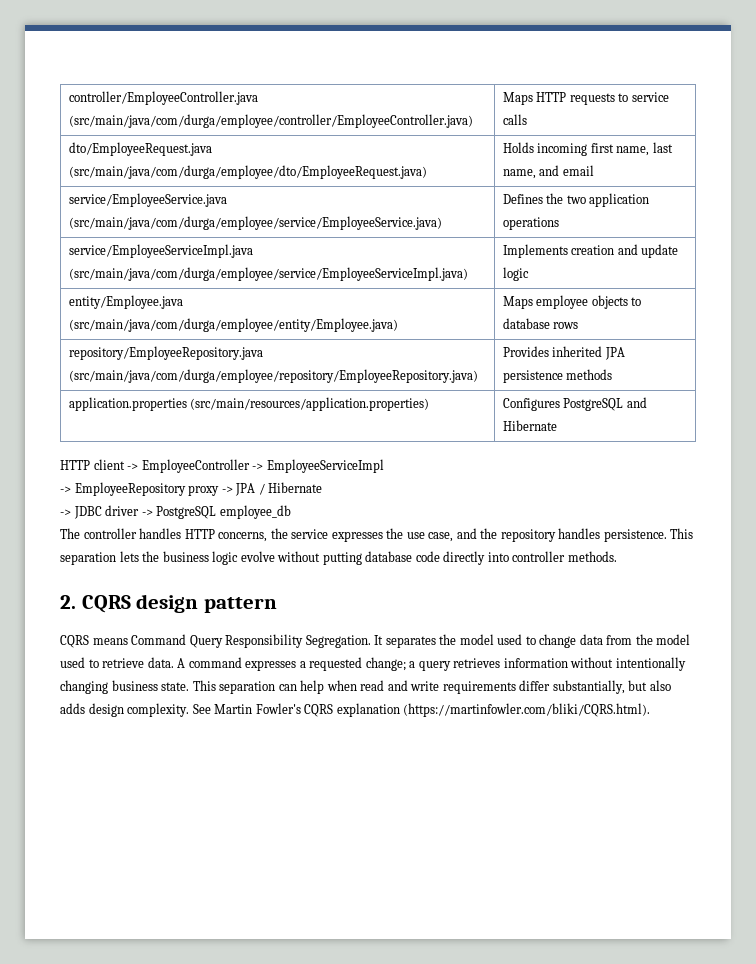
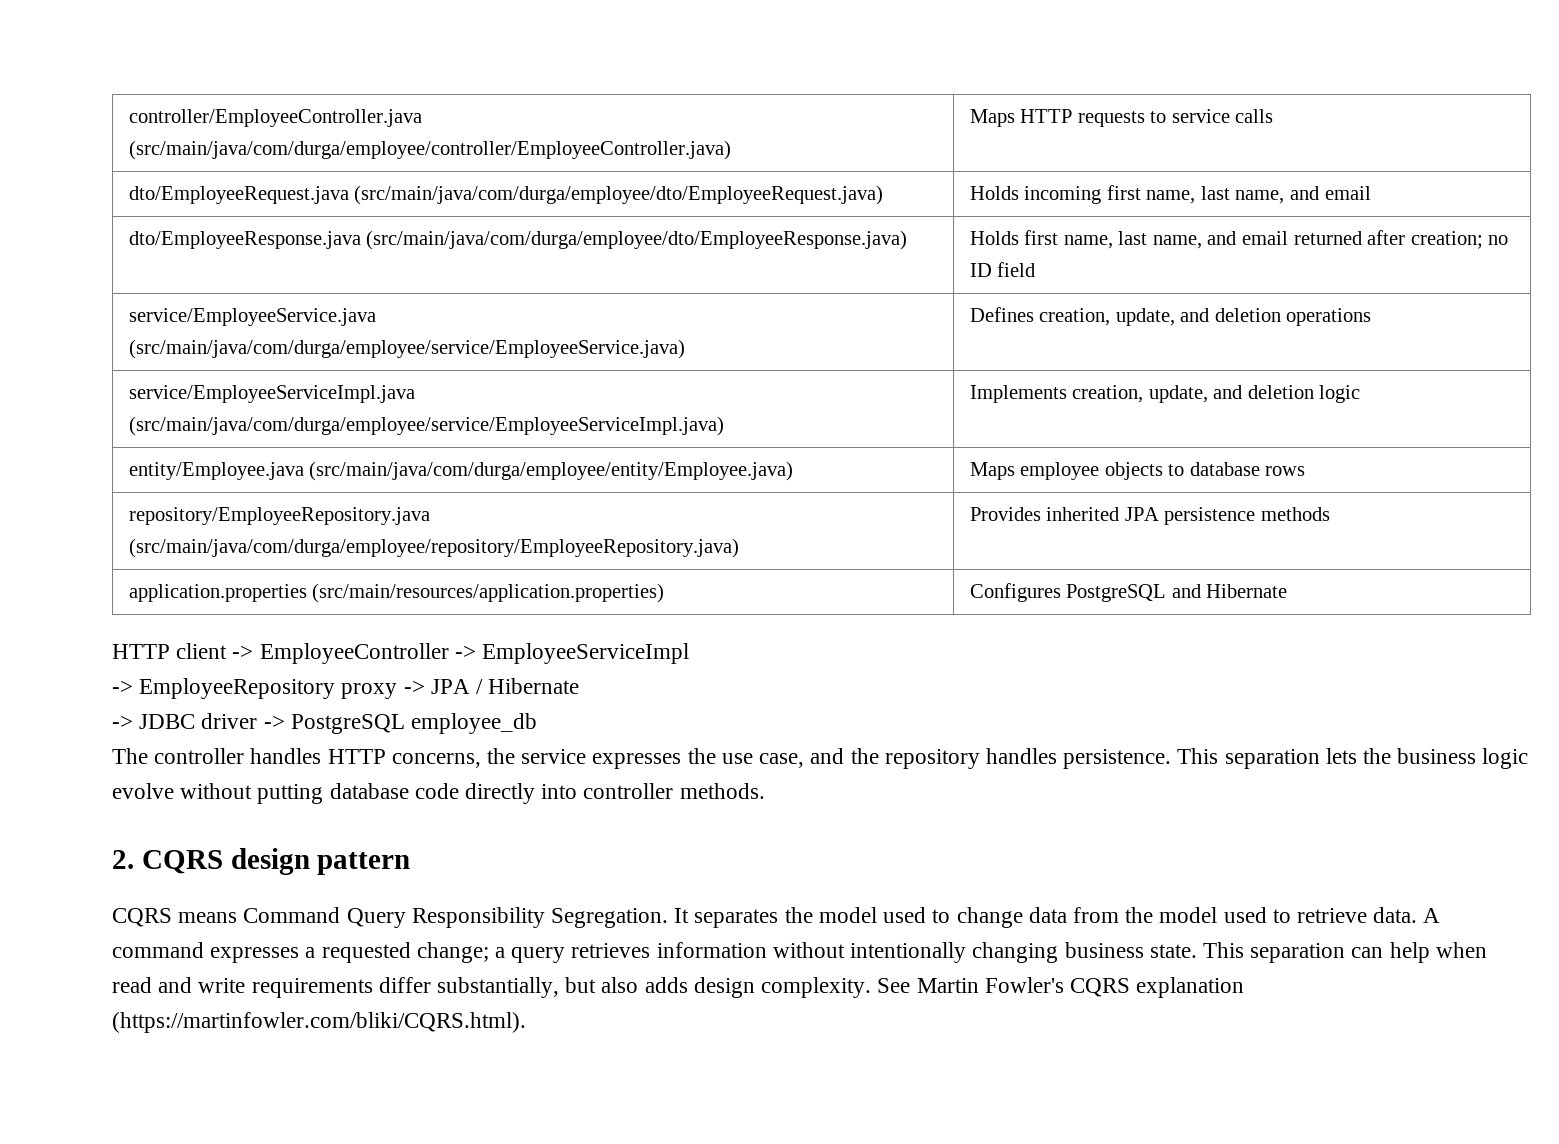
+ dto/EmployeeResponse.java (src/main/java/com/durga/employee/dto/EmployeeResponse.java) | Holds first name, last name, and email returned after creation; no ID field
- service/EmployeeService.java (src/main/java/com/durga/employee/service/EmployeeService.java) | Defines the two application operations
+ service/EmployeeService.java (src/main/java/com/durga/employee/service/EmployeeService.java) | Defines creation, update, and deletion operations
- service/EmployeeServiceImpl.java (src/main/java/com/durga/employee/service/EmployeeServiceImpl.java) | Implements creation and update logic
+ service/EmployeeServiceImpl.java (src/main/java/com/durga/employee/service/EmployeeServiceImpl.java) | Implements creation, update, and deletion logic

